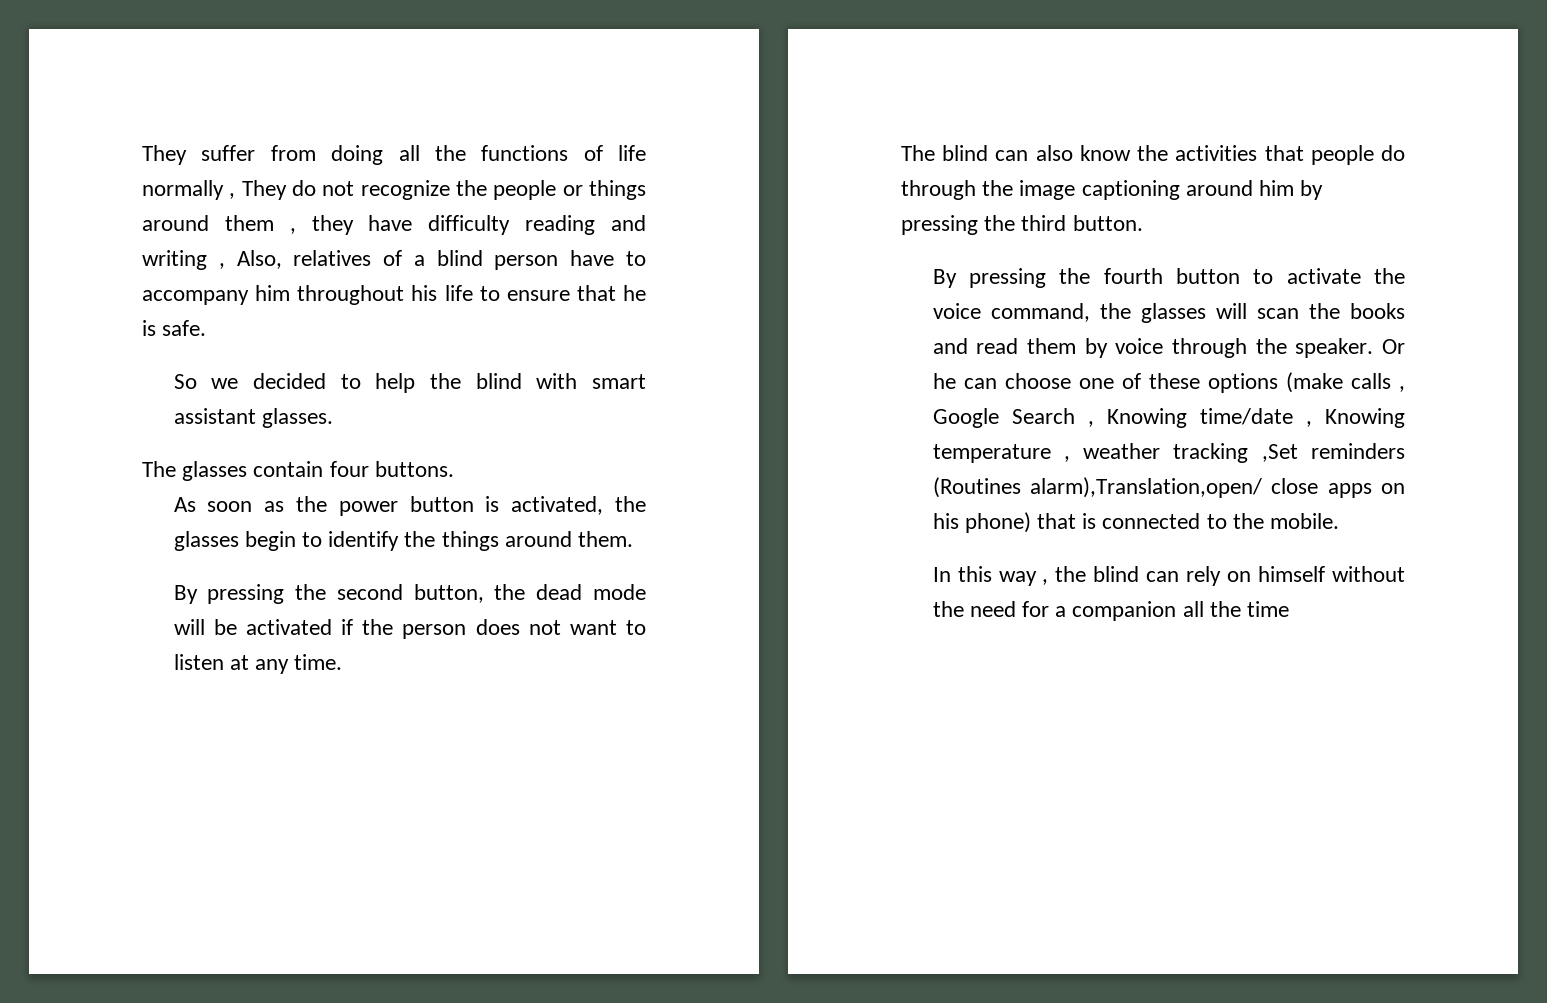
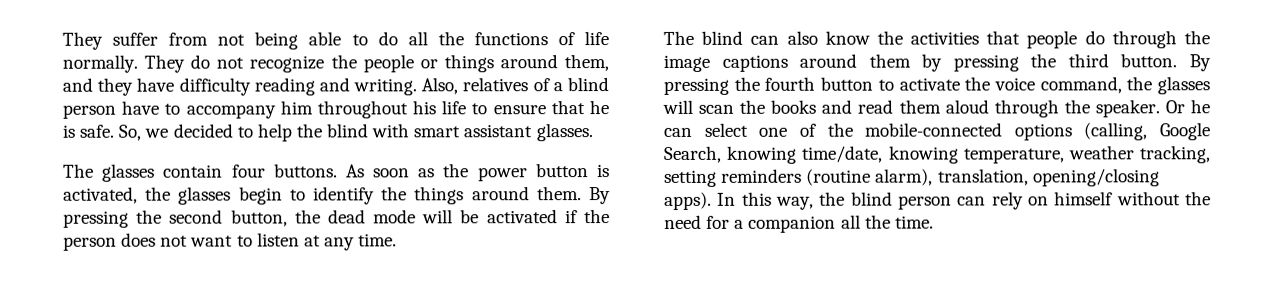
- They suffer from doing all the functions of life normally , They do not recognize the people or things around them , they have difficulty reading and writing , Also, relatives of a blind person have to accompany him throughout his life to ensure that he is safe.
- So we decided to help the blind with smart assistant glasses.
+ They suffer from not being able to do all the functions of life normally. They do not recognize the people or things around them, and they have difficulty reading and writing. Also, relatives of a blind person have to accompany him throughout his life to ensure that he is safe. So, we decided to help the blind with smart assistant glasses.
- The glasses contain four buttons.
- As soon as the power button is activated, the glasses begin to identify the things around them.
- By pressing the second button, the dead mode will be activated if the person does not want to listen at any time.
+ The glasses contain four buttons. As soon as the power button is activated, the glasses begin to identify the things around them. By pressing the second button, the dead mode will be activated if the person does not want to listen at any time.
- The blind can also know the activities that people do through the image captioning around him by pressing the third button.
- By pressing the fourth button to activate the voice command, the glasses will scan the books and read them by voice through the speaker.
+ The blind can also know the activities that people do through the image captions around them by pressing the third button. By pressing the fourth button to activate the voice command, the glasses will scan the books and read them aloud through the speaker.
- Or he can choose one of these options (make calls , Google Search , Knowing time/date , Knowing temperature , weather tracking ,Set reminders (Routines alarm),Translation,open/ close apps on his phone) that is connected to the mobile.
- In this way , the blind can rely on himself without the need for a companion all the time
+ Or he can select one of the mobile-connected options (calling, Google Search, knowing time/date, knowing temperature, weather tracking, setting reminders (routine alarm), translation, opening/closing apps). In this way, the blind person can rely on himself without the need for a companion all the time.

